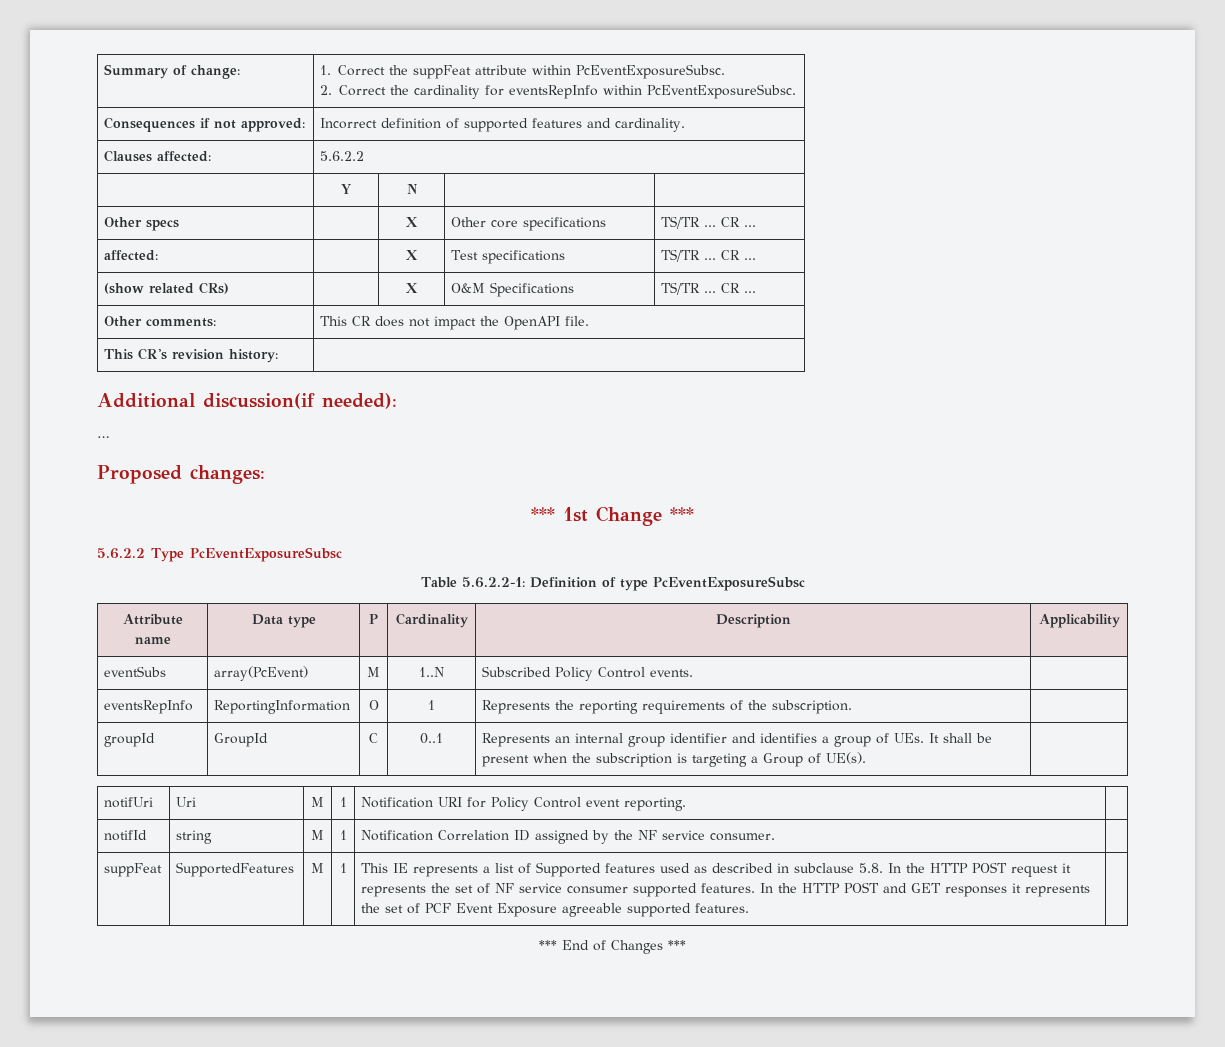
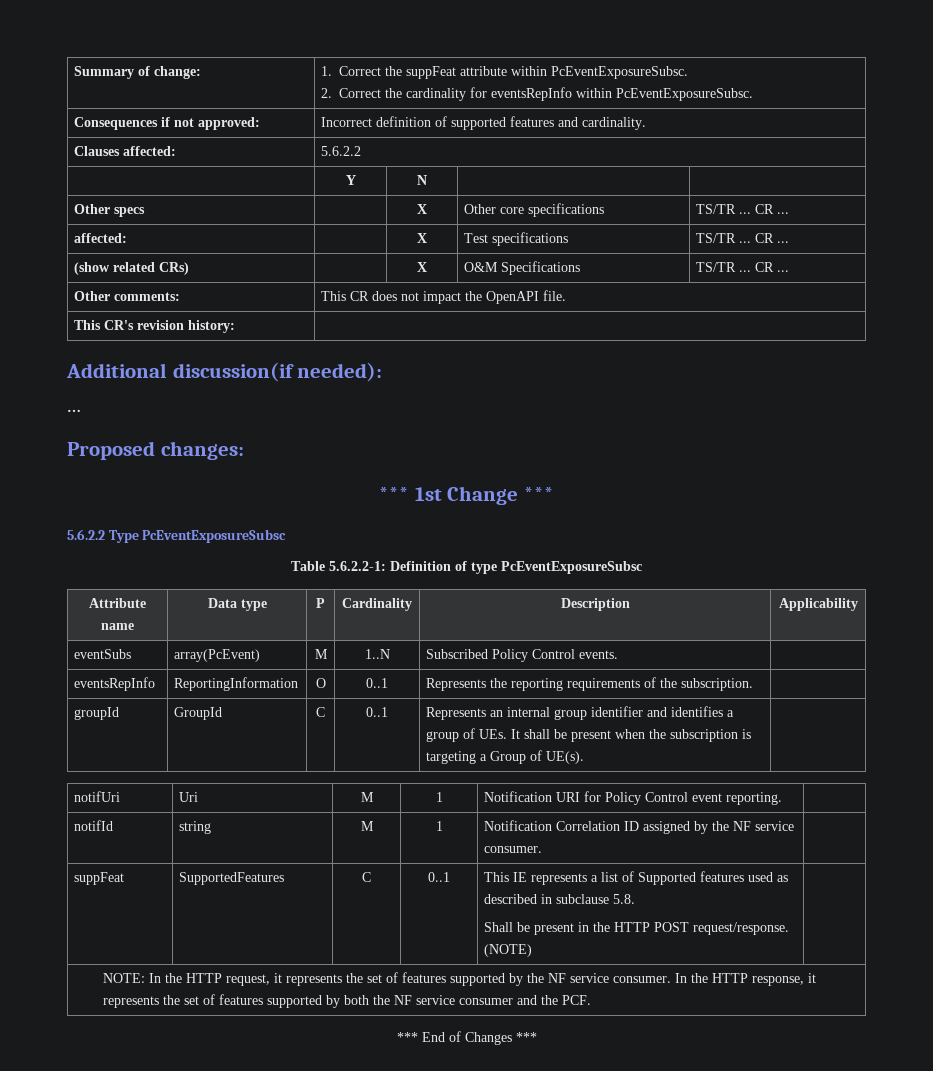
- eventsRepInfo | ReportingInformation | O | 1 | Represents the reporting requirements of the subscription. |
+ eventsRepInfo | ReportingInformation | O | 0..1 | Represents the reporting requirements of the subscription. |
- SupportedFeatures | M | 1
+ SupportedFeatures | C | 0..1
- This IE represents a list of Supported features used as described in subclause 5.8. In the HTTP POST request it represents the set of NF service consumer supported features. In the HTTP POST and GET responses it represents the set of PCF Event Exposure agreeable supported features.
+ This IE represents a list of Supported features used as described in subclause 5.8.
+ Shall be present in the HTTP POST request/response. (NOTE) |
+ NOTE: In the HTTP request, it represents the set of features supported by the NF service consumer. In the HTTP response, it represents the set of features supported by both the NF service consumer and the PCF.

